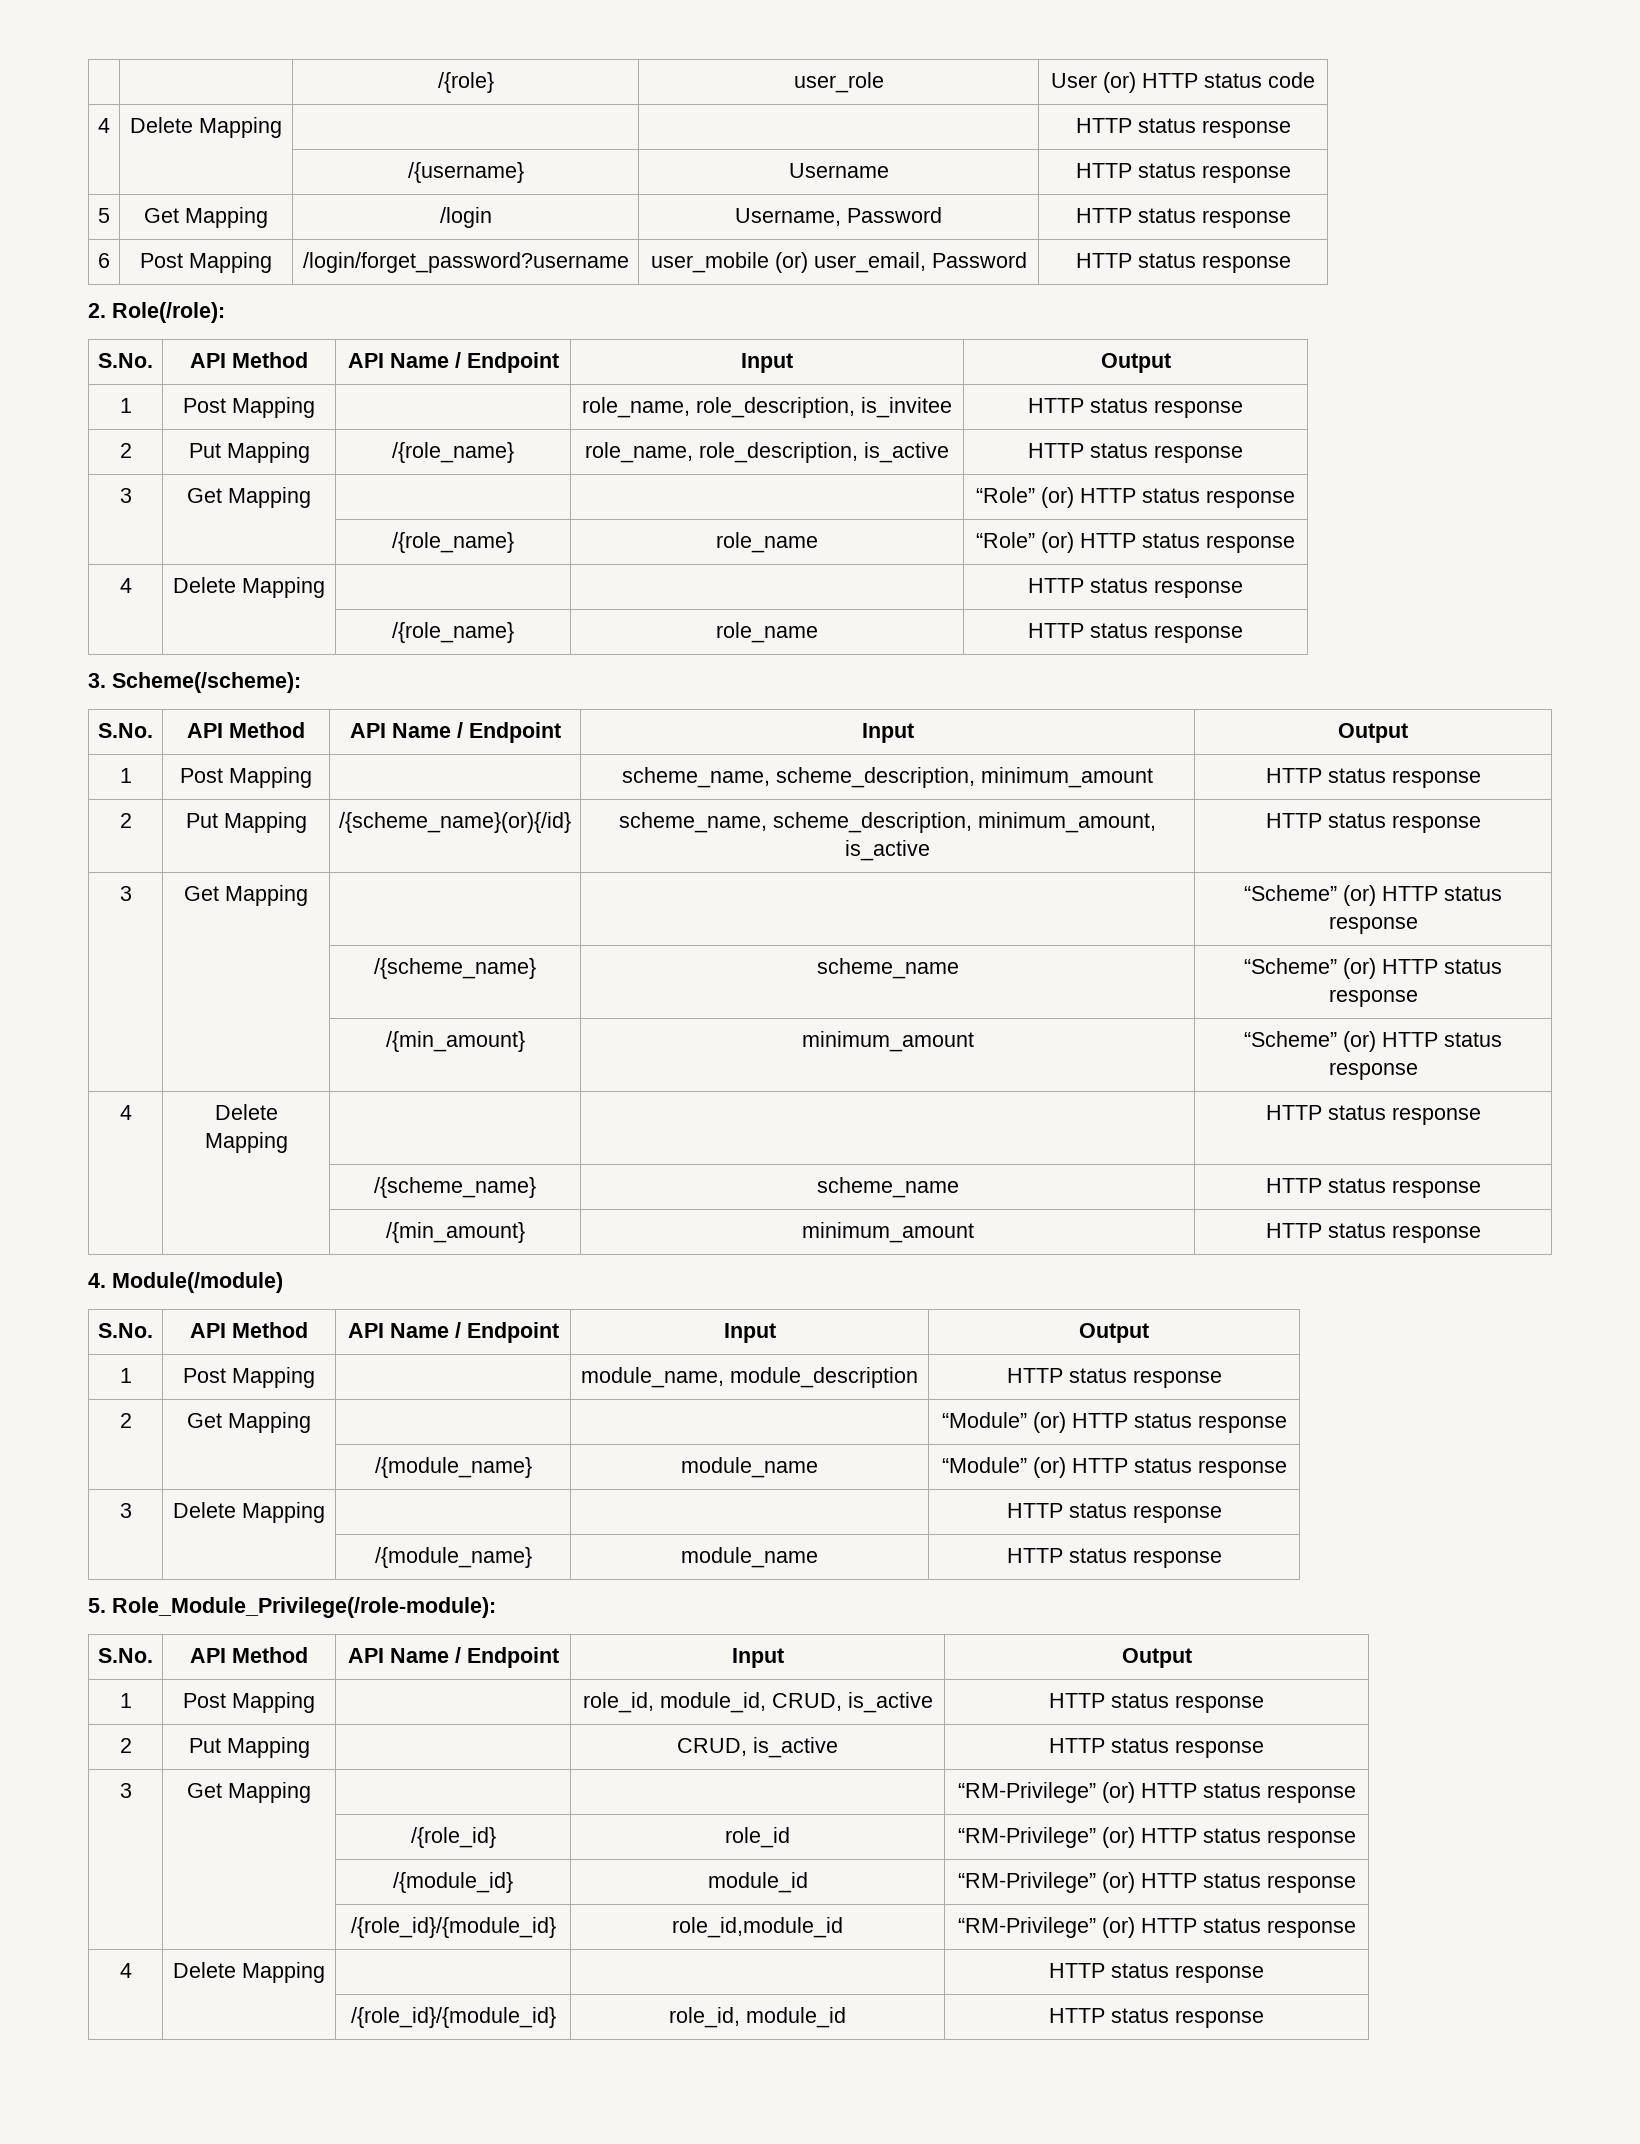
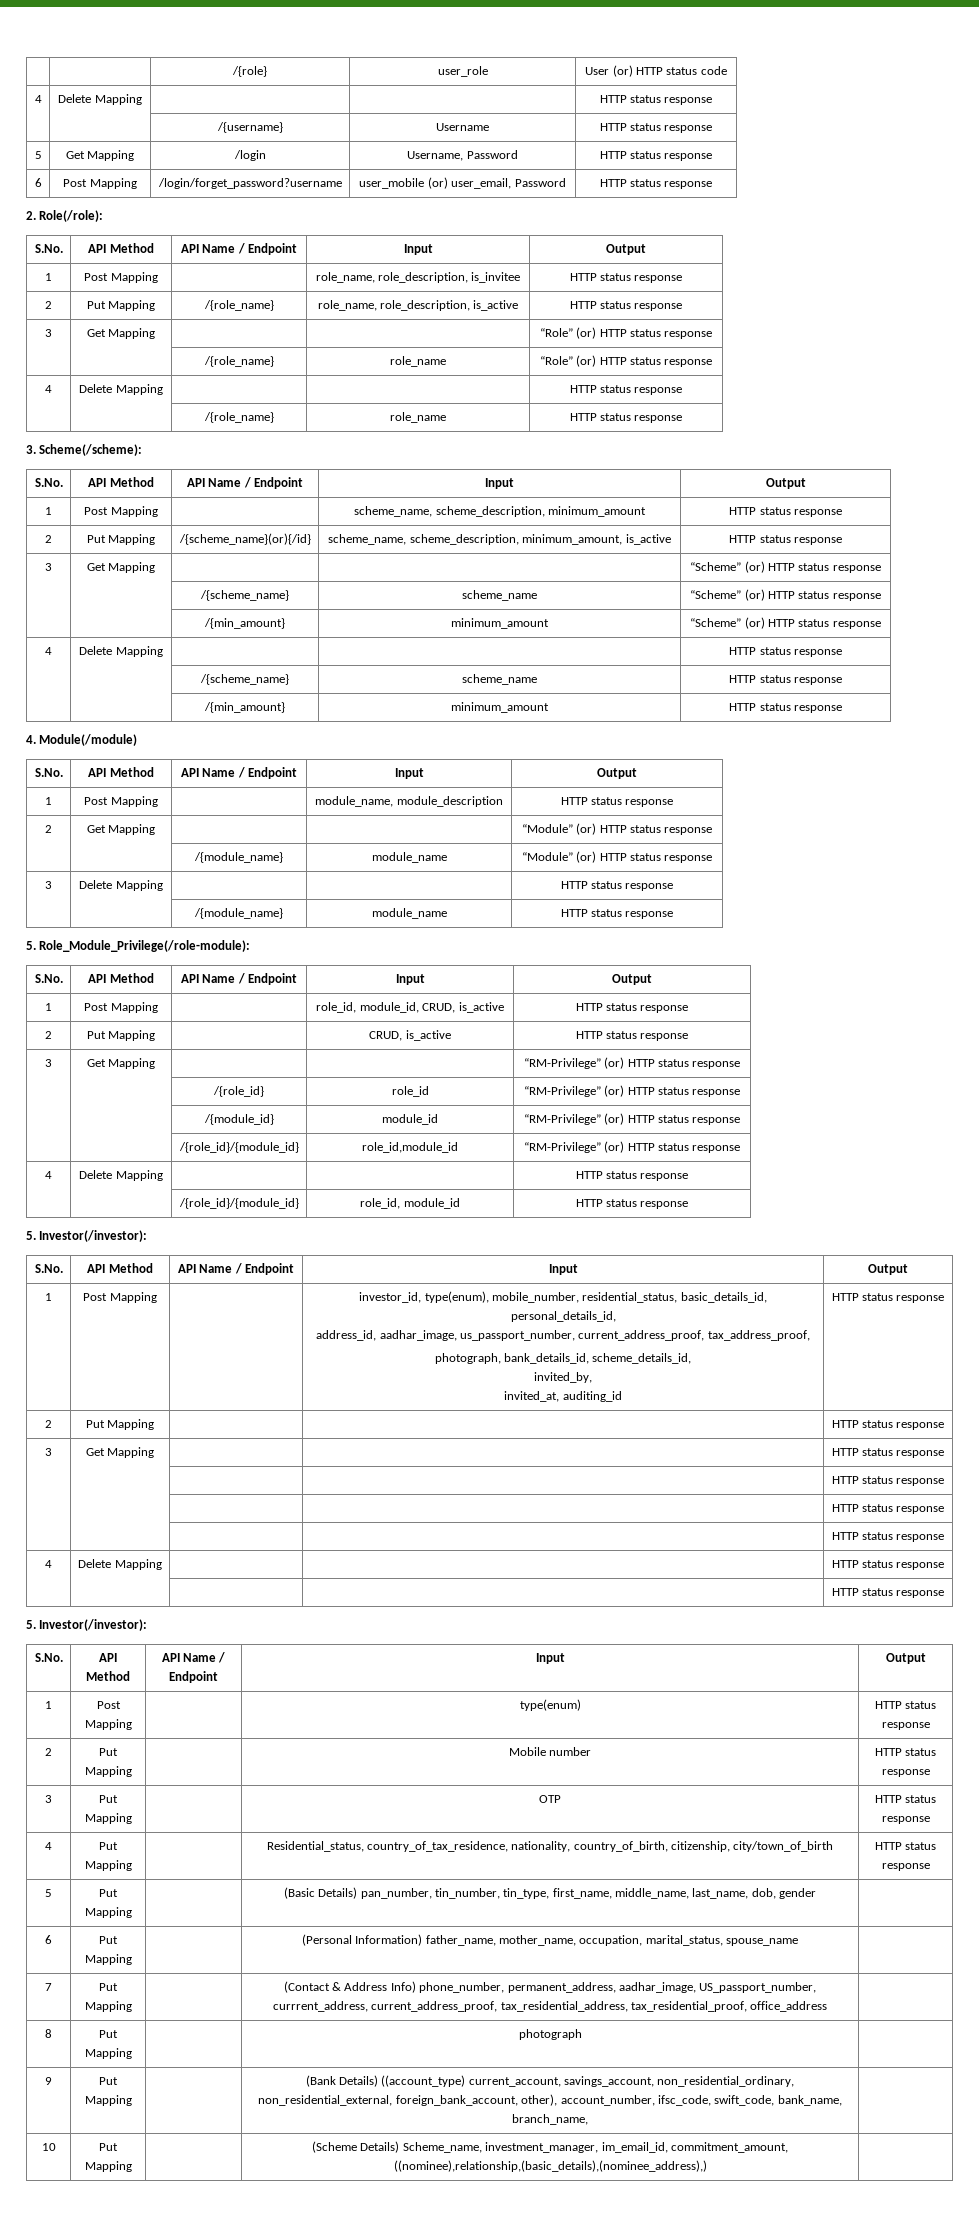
  | | /{role_id}/{module_id} | role_id, module_id | HTTP status response
+ 5. Investor(/investor):
+ S.No. | API Method | API Name / Endpoint | Input | Output
+ 1 | Post Mapping | | investor_id, type(enum), mobile_number, residential_status, basic_details_id, personal_details_id,
+ address_id, aadhar_image, us_passport_number, current_address_proof, tax_address_proof,
+ photograph, bank_details_id, scheme_details_id,
+ invited_by,
+ invited_at, auditing_id | HTTP status response
+ 2 | Put Mapping | | | HTTP status response
+ 3 | Get Mapping | | | HTTP status response
+ | | | | HTTP status response
+ | | | | HTTP status response
+ | | | | HTTP status response
+ 4 | Delete Mapping | | | HTTP status response
+ | | | | HTTP status response
+ 5. Investor(/investor):
+ S.No. | API Method | API Name / Endpoint | Input | Output
+ 1 | Post Mapping | | type(enum) | HTTP status response
+ 2 | Put Mapping | | Mobile number | HTTP status response
+ 3 | Put Mapping | | OTP | HTTP status response
+ 4 | Put Mapping | | Residential_status, country_of_tax_residence, nationality, country_of_birth, citizenship, city/town_of_birth | HTTP status response
+ 5 | Put Mapping | | (Basic Details) pan_number, tin_number, tin_type, first_name, middle_name, last_name, dob, gender |
+ 6 | Put Mapping | | (Personal Information) father_name, mother_name, occupation, marital_status, spouse_name |
+ 7 | Put Mapping | | (Contact & Address Info) phone_number, permanent_address, aadhar_image, US_passport_number, currrent_address, current_address_proof, tax_residential_address, tax_residential_proof, office_address |
+ 8 | Put Mapping | | photograph |
+ 9 | Put Mapping | | (Bank Details) ((account_type) current_account, savings_account, non_residential_ordinary, non_residential_external, foreign_bank_account, other), account_number, ifsc_code, swift_code, bank_name, branch_name, |
+ 10 | Put Mapping | | (Scheme Details) Scheme_name, investment_manager, im_email_id, commitment_amount, ((nominee),relationship,(basic_details),(nominee_address),) |

